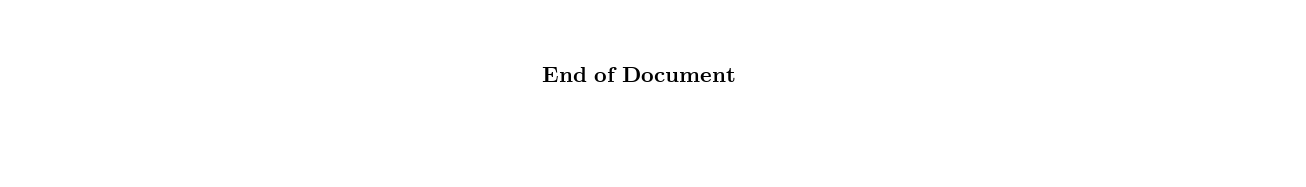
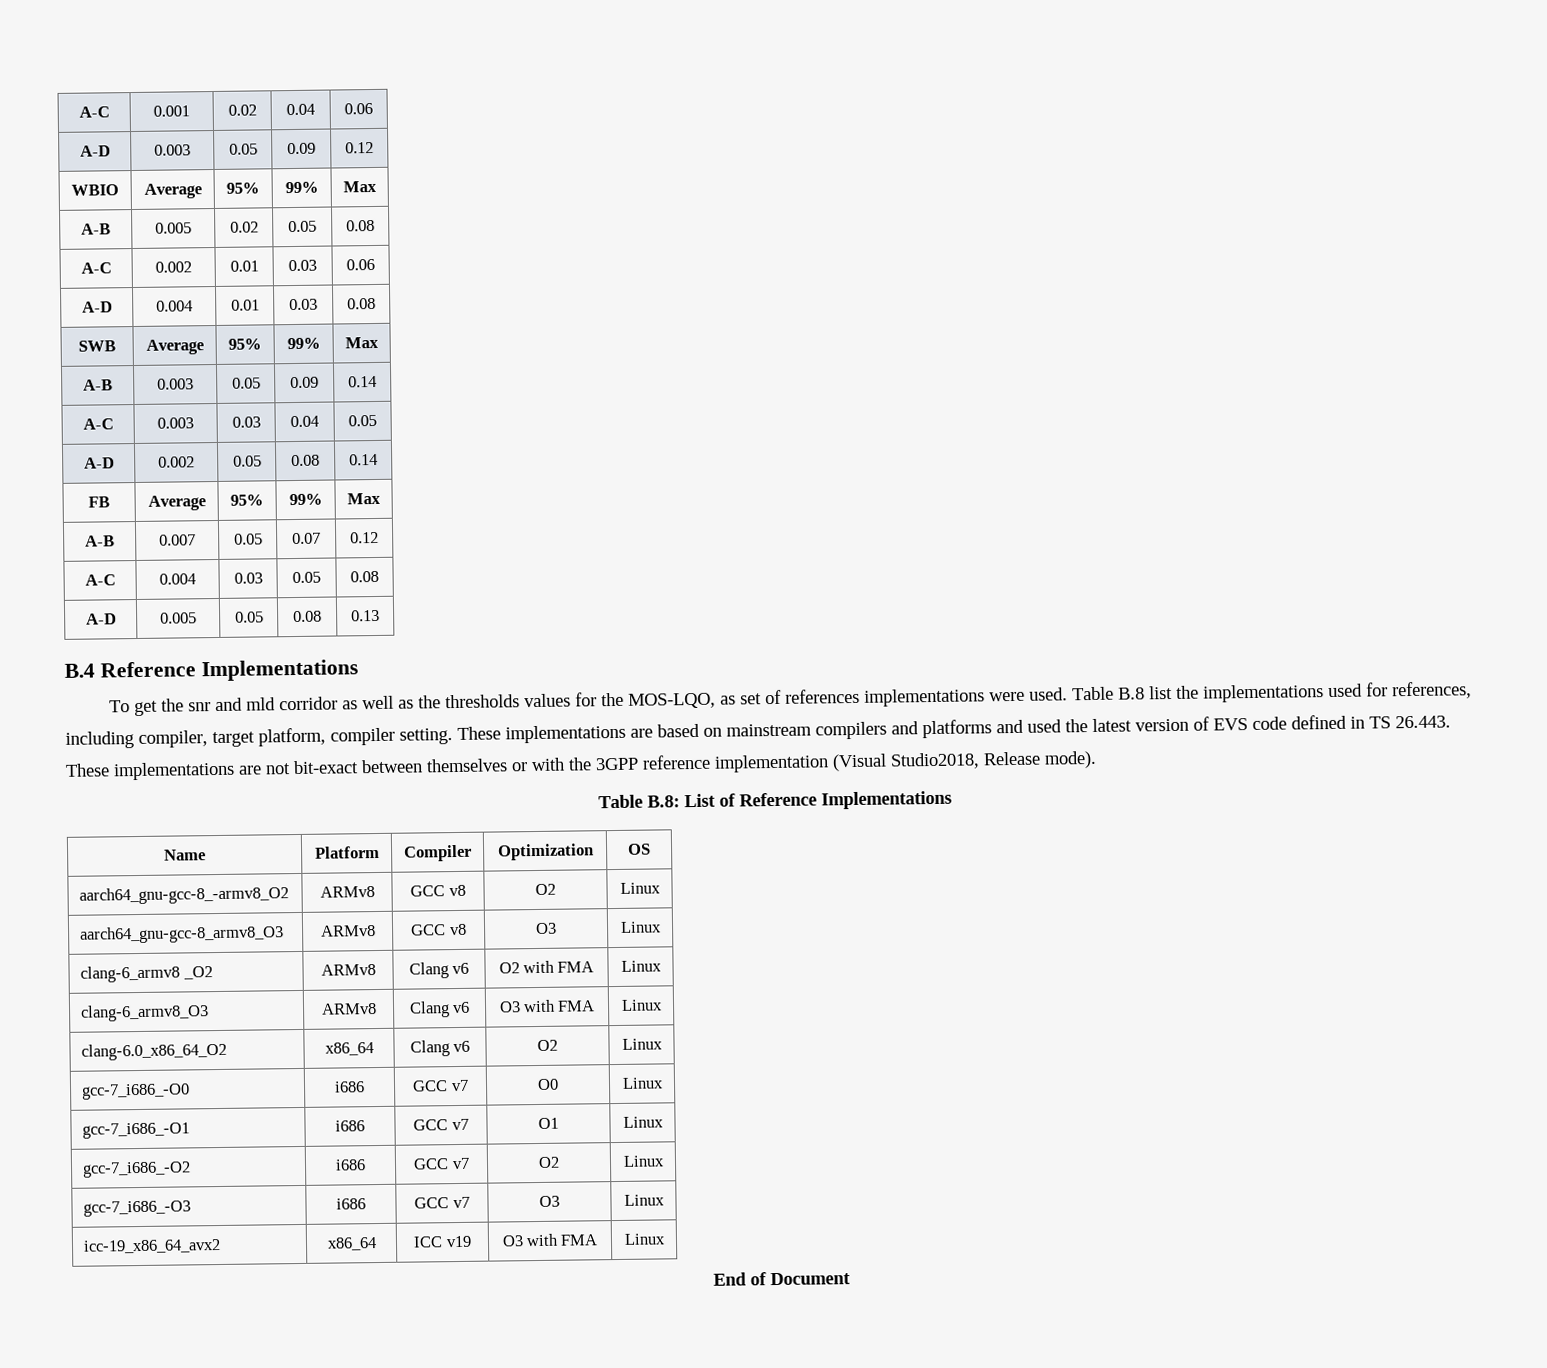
+ A-C | 0.001 | 0.02 | 0.04 | 0.06
+ A-D | 0.003 | 0.05 | 0.09 | 0.12
+ WBIO | Average | 95% | 99% | Max
+ A-B | 0.005 | 0.02 | 0.05 | 0.08
+ A-C | 0.002 | 0.01 | 0.03 | 0.06
+ A-D | 0.004 | 0.01 | 0.03 | 0.08
+ SWB | Average | 95% | 99% | Max
+ A-B | 0.003 | 0.05 | 0.09 | 0.14
+ A-C | 0.003 | 0.03 | 0.04 | 0.05
+ A-D | 0.002 | 0.05 | 0.08 | 0.14
+ FB | Average | 95% | 99% | Max
+ A-B | 0.007 | 0.05 | 0.07 | 0.12
+ A-C | 0.004 | 0.03 | 0.05 | 0.08
+ A-D | 0.005 | 0.05 | 0.08 | 0.13
+ B.4 Reference Implementations
+ To get the snr and mld corridor as well as the thresholds values for the MOS-LQO, as set of references implementations were used. Table B.8 list the implementations used for references, including compiler, target platform, compiler setting. These implementations are based on mainstream compilers and platforms and used the latest version of EVS code defined in TS 26.443. These implementations are not bit-exact between themselves or with the 3GPP reference implementation (Visual Studio2018, Release mode).
+ Table B.8: List of Reference Implementations
+ Name | Platform | Compiler | Optimization | OS
+ aarch64_gnu-gcc-8_-armv8_O2 | ARMv8 | GCC v8 | O2 | Linux
+ aarch64_gnu-gcc-8_armv8_O3 | ARMv8 | GCC v8 | O3 | Linux
+ clang-6_armv8 _O2 | ARMv8 | Clang v6 | O2 with FMA | Linux
+ clang-6_armv8_O3 | ARMv8 | Clang v6 | O3 with FMA | Linux
+ clang-6.0_x86_64_O2 | x86_64 | Clang v6 | O2 | Linux
+ gcc-7_i686_-O0 | i686 | GCC v7 | O0 | Linux
+ gcc-7_i686_-O1 | i686 | GCC v7 | O1 | Linux
+ gcc-7_i686_-O2 | i686 | GCC v7 | O2 | Linux
+ gcc-7_i686_-O3 | i686 | GCC v7 | O3 | Linux
+ icc-19_x86_64_avx2 | x86_64 | ICC v19 | O3 with FMA | Linux

